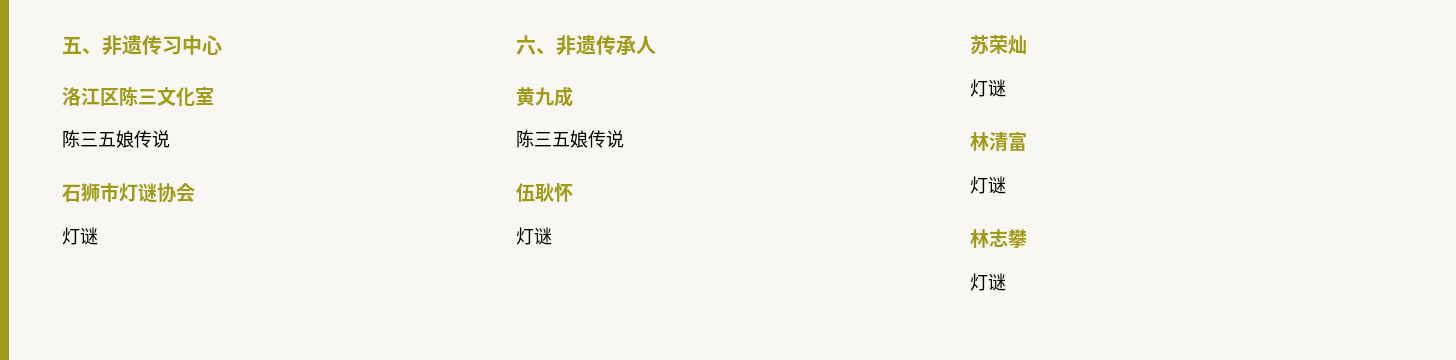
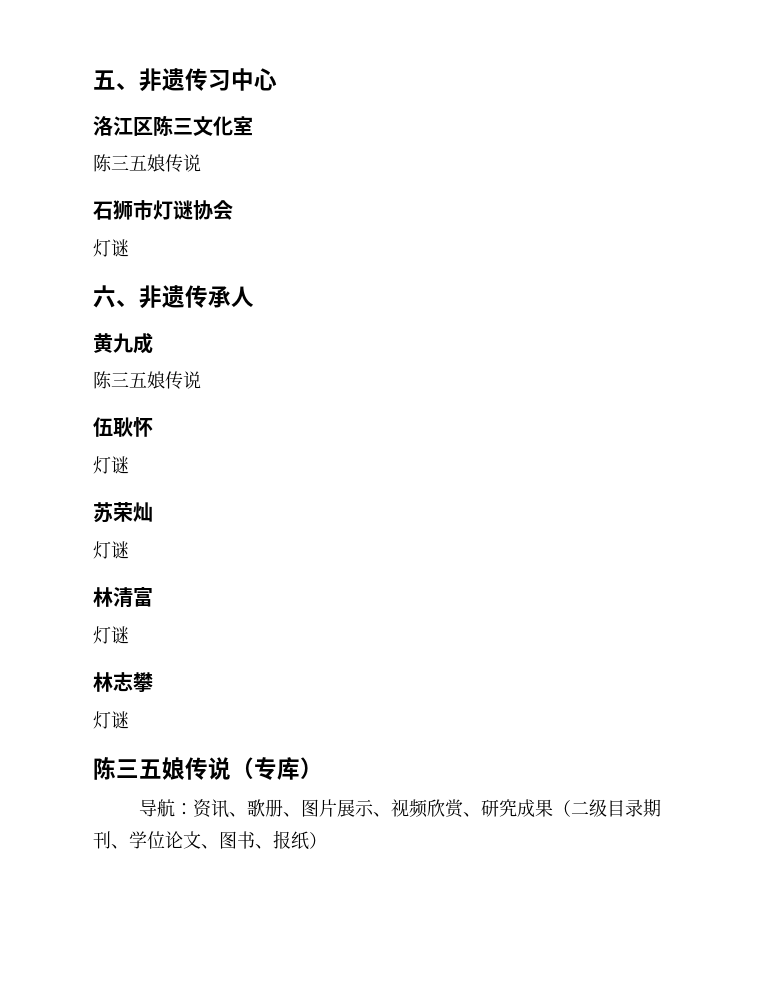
+ 陈三五娘传说（专库）
+ 导航：资讯、歌册、图片展示、视频欣赏、研究成果（二级目录期刊、学位论文、图书、报纸）

